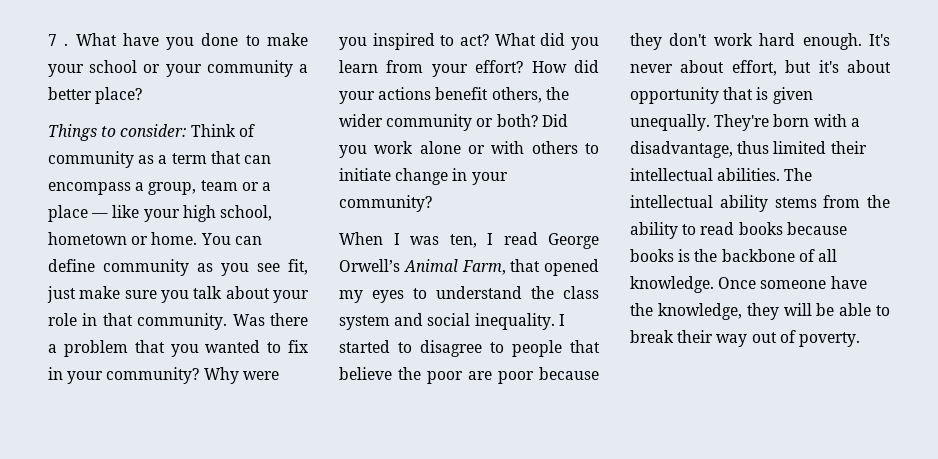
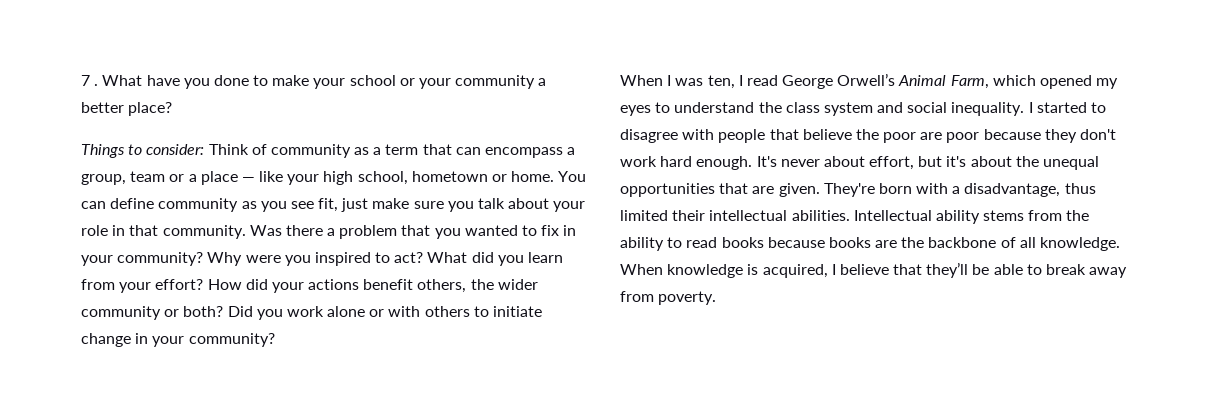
- When I was ten, I read George Orwell’s Animal Farm, that opened my eyes to understand the class system and social inequality.
+ When I was ten, I read George Orwell’s Animal Farm, which opened my eyes to understand the class system and social inequality.
- I started to disagree to people that believe the poor are poor because they don't work hard enough.
+ I started to disagree with people that believe the poor are poor because they don't work hard enough.
- It's never about effort, but it's about opportunity that is given unequally.
+ It's never about effort, but it's about the unequal opportunities that are given.
- The intellectual ability stems from the ability to read books because books is the backbone of all knowledge.
+ Intellectual ability stems from the ability to read books because books are the backbone of all knowledge.
- Once someone have the knowledge, they will be able to break their way out of poverty.
+ When knowledge is acquired, I believe that they’ll be able to break away from poverty.

